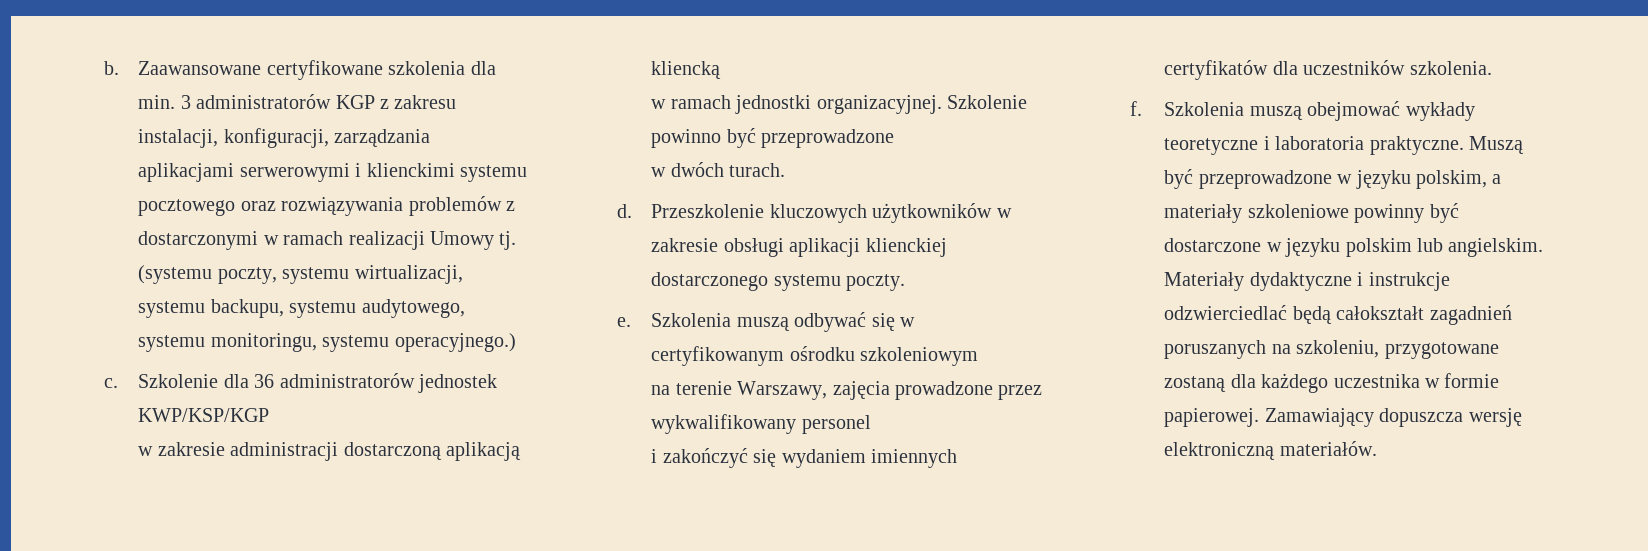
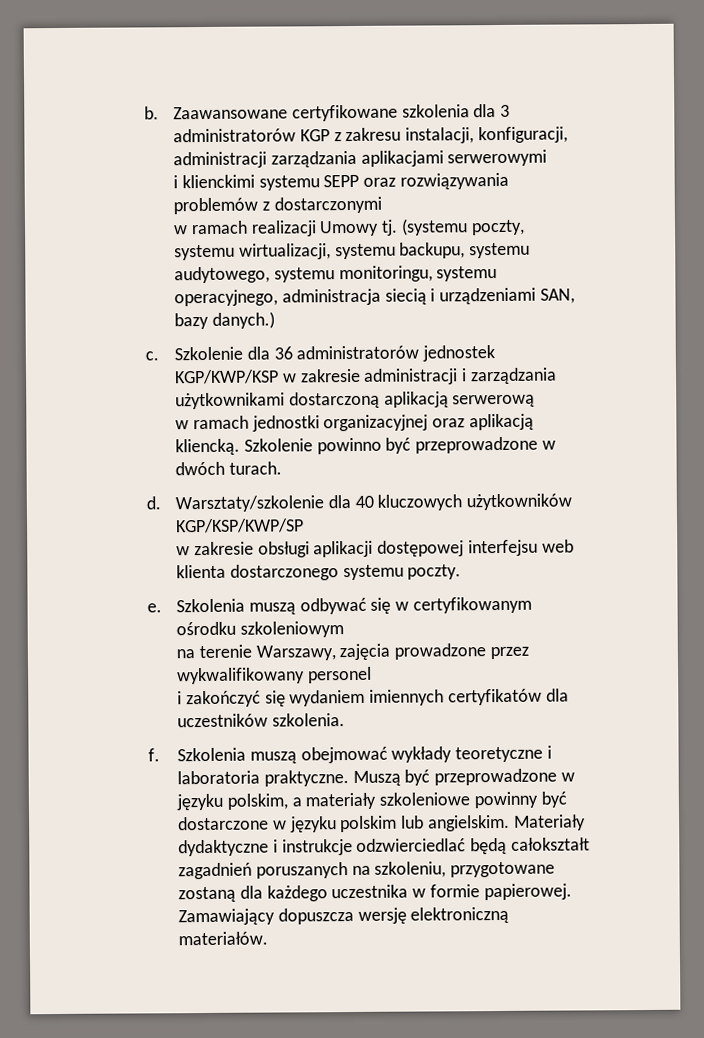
- Zaawansowane certyfikowane szkolenia dla min. 3 administratorów KGP z zakresu instalacji, konfiguracji, zarządzania aplikacjami serwerowymi i klienckimi systemu pocztowego oraz rozwiązywania problemów z dostarczonymi w ramach realizacji Umowy tj.
+ Zaawansowane certyfikowane szkolenia dla 3 administratorów KGP z zakresu instalacji, konfiguracji, administracji zarządzania aplikacjami serwerowymi
+ i klienckimi systemu SEPP oraz rozwiązywania problemów z dostarczonymi
+ w ramach realizacji Umowy tj.
- (systemu poczty, systemu wirtualizacji, systemu backupu, systemu audytowego, systemu monitoringu, systemu operacyjnego.)
+ (systemu poczty, systemu wirtualizacji, systemu backupu, systemu audytowego, systemu monitoringu, systemu operacyjnego, administracja siecią i urządzeniami SAN, bazy danych.)
- Szkolenie dla 36 administratorów jednostek KWP/KSP/KGP
- w zakresie administracji dostarczoną aplikacją kliencką
+ Szkolenie dla 36 administratorów jednostek KGP/KWP/KSP w zakresie administracji i zarządzania użytkownikami dostarczoną aplikacją serwerową
- w ramach jednostki organizacyjnej.
+ w ramach jednostki organizacyjnej oraz aplikacją kliencką.
- Szkolenie powinno być przeprowadzone
- w dwóch turach.
+ Szkolenie powinno być przeprowadzone w dwóch turach.
- Przeszkolenie kluczowych użytkowników w zakresie obsługi aplikacji klienckiej dostarczonego systemu poczty.
+ Warsztaty/szkolenie dla 40 kluczowych użytkowników KGP/KSP/KWP/SP
+ w zakresie obsługi aplikacji dostępowej interfejsu web klienta dostarczonego systemu poczty.

